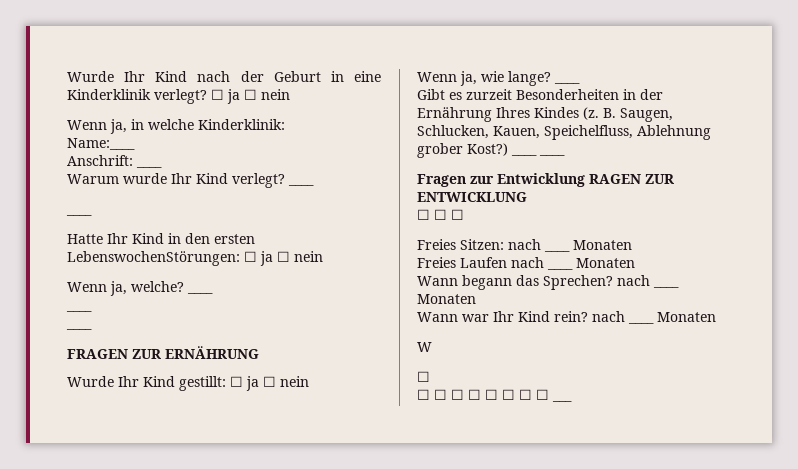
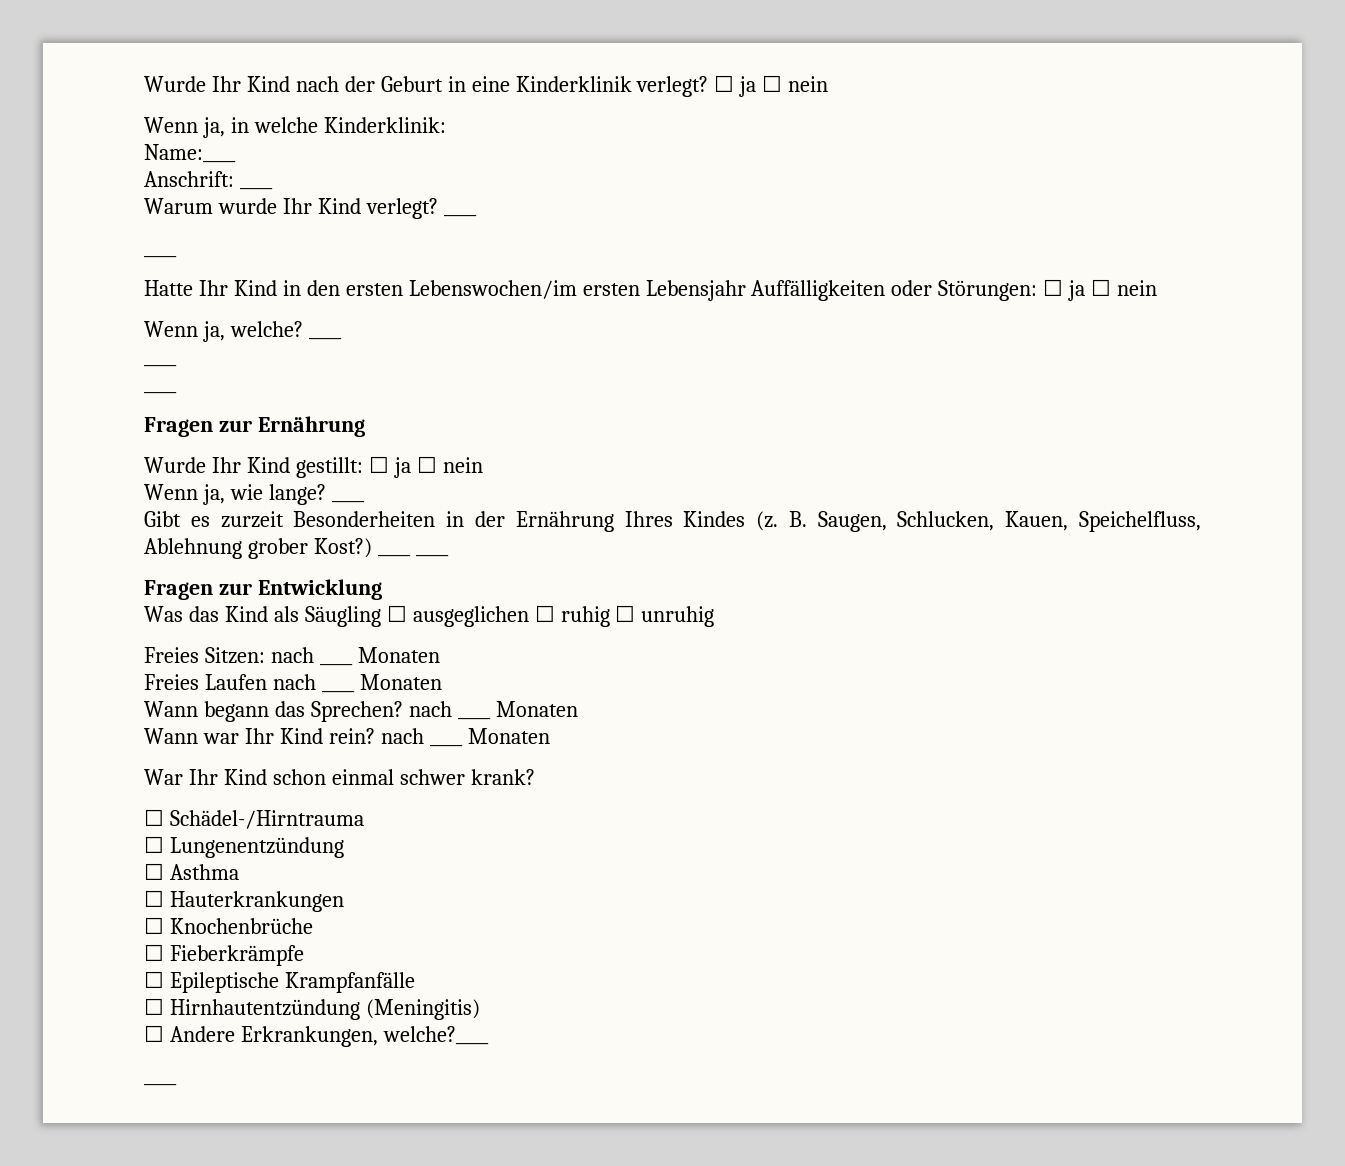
- Hatte Ihr Kind in den ersten LebenswochenStörungen: ☐ ja ☐ nein
+ Hatte Ihr Kind in den ersten Lebenswochen/im ersten Lebensjahr Auffälligkeiten oder Störungen: ☐ ja ☐ nein
- FRAGEN ZUR ERNÄHRUNG
+ Fragen zur Ernährung
- Fragen zur Entwicklung RAGEN ZUR ENTWICKLUNG
- ☐ ☐ ☐
+ Fragen zur Entwicklung
+ Was das Kind als Säugling ☐ ausgeglichen ☐ ruhig ☐ unruhig
- W
- ☐
- ☐ ☐ ☐ ☐ ☐ ☐ ☐ ☐ ___
+ War Ihr Kind schon einmal schwer krank?
+ ☐ Schädel-/Hirntrauma
+ ☐ Lungenentzündung
+ ☐ Asthma
+ ☐ Hauterkrankungen
+ ☐ Knochenbrüche
+ ☐ Fieberkrämpfe
+ ☐ Epileptische Krampfanfälle
+ ☐ Hirnhautentzündung (Meningitis)
+ ☐ Andere Erkrankungen, welche?____
+ ____

